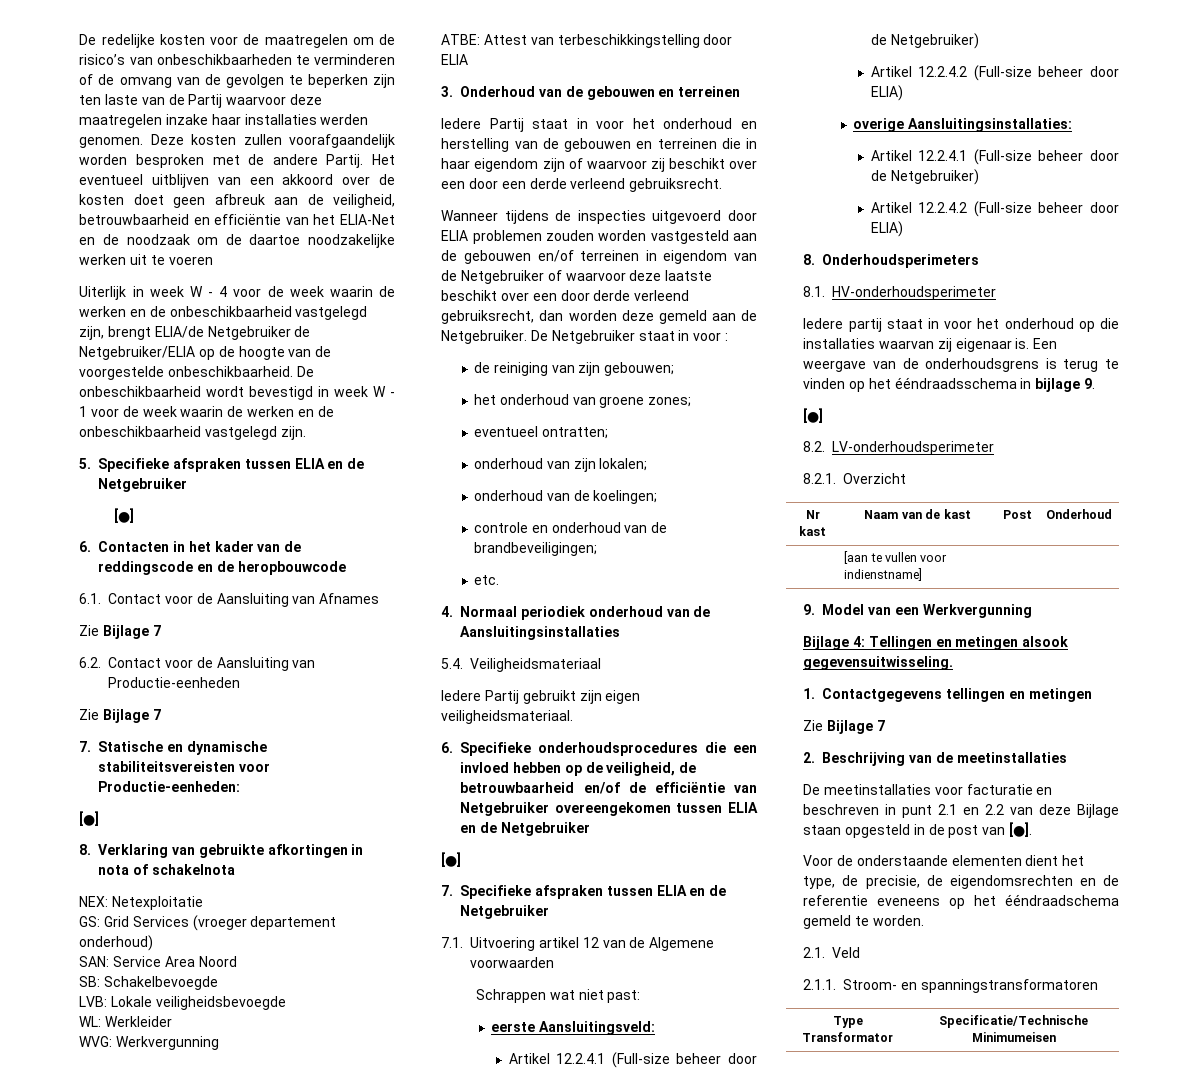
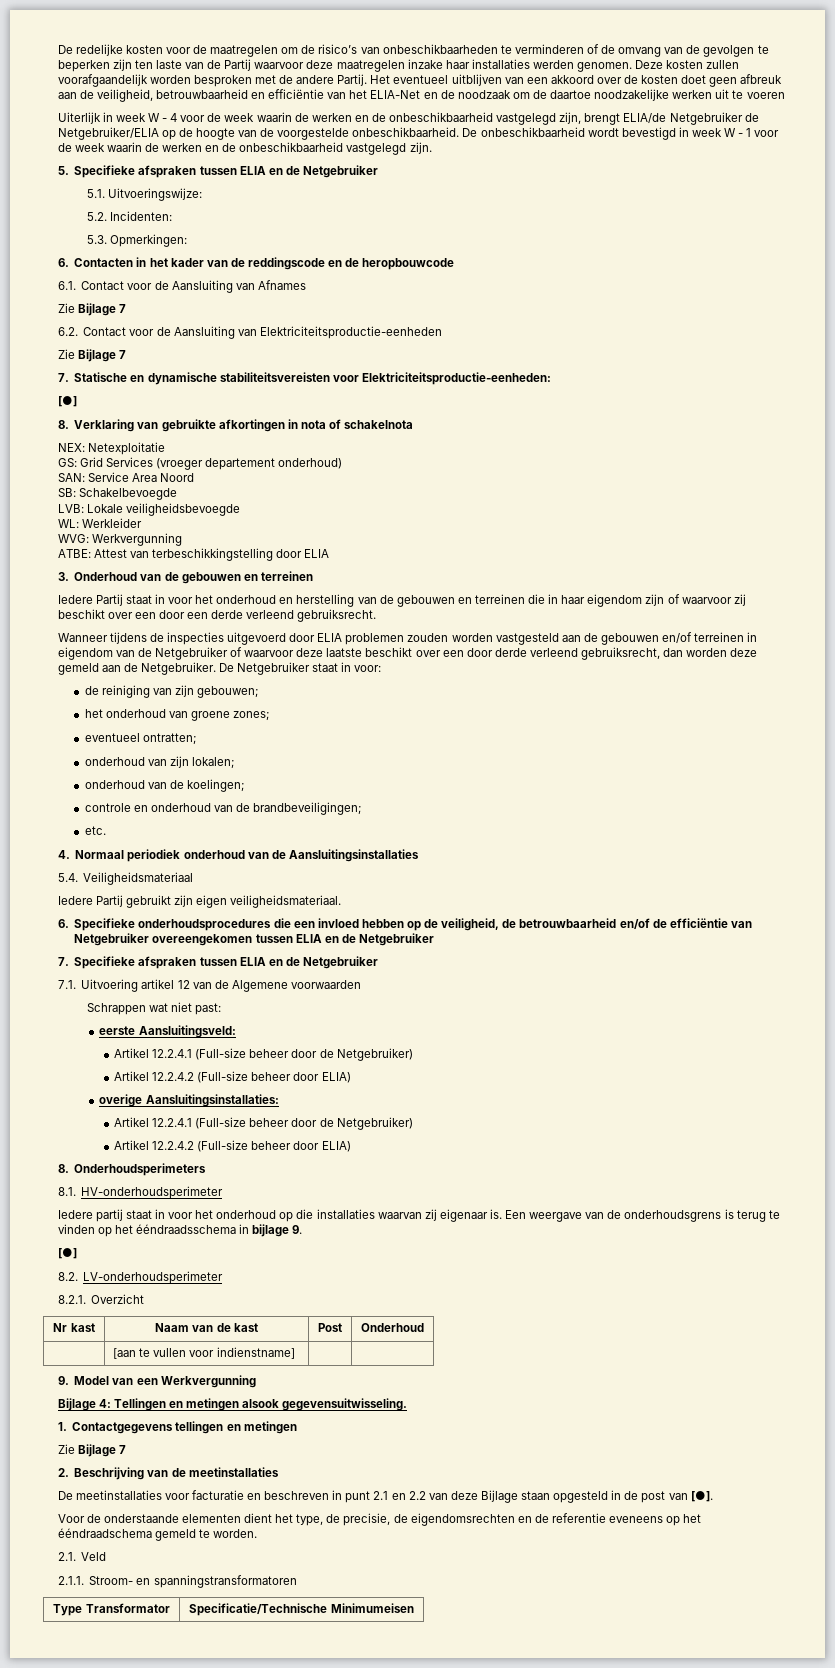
  5. Specifieke afspraken tussen ELIA en de Netgebruiker
- [●]
+ 5.1. Uitvoeringswijze:
+ 5.2. Incidenten:
+ 5.3. Opmerkingen:
- 6.2. Contact voor de Aansluiting van Productie-eenheden
+ 6.2. Contact voor de Aansluiting van Elektriciteitsproductie-eenheden
- 7. Statische en dynamische stabiliteitsvereisten voor Productie-eenheden:
+ 7. Statische en dynamische stabiliteitsvereisten voor Elektriciteitsproductie-eenheden:
- De Netgebruiker staat in voor :
+ De Netgebruiker staat in voor:
  6. Specifieke onderhoudsprocedures die een invloed hebben op de veiligheid, de betrouwbaarheid en/of de efficiëntie van Netgebruiker overeengekomen tussen ELIA en de Netgebruiker
- [●]

